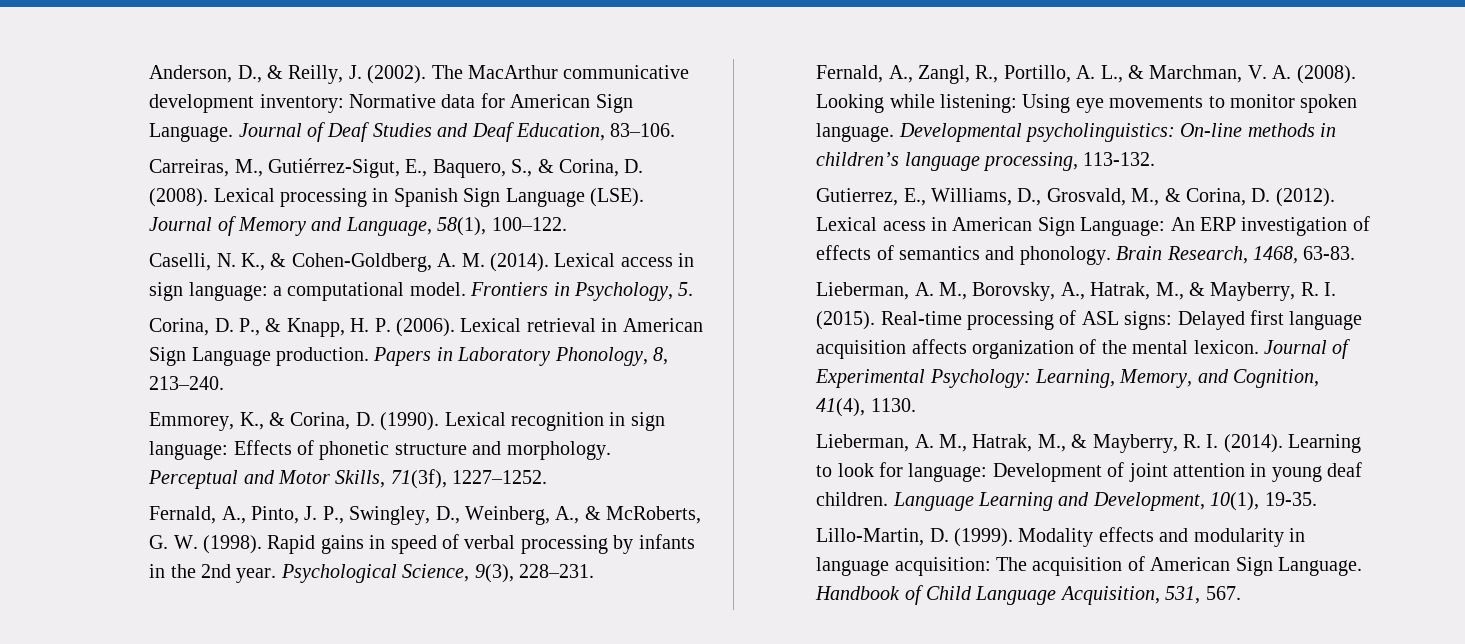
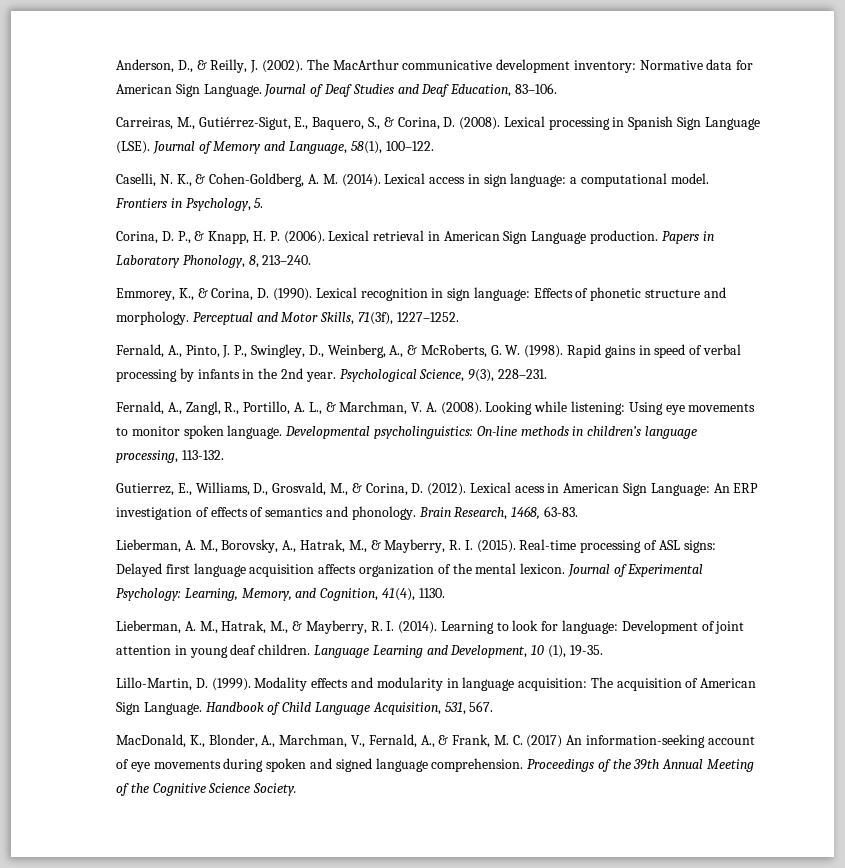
- Language Learning and Development, 10(1), 19-35.
+ Language Learning and Development, 10 (1), 19-35.
+ MacDonald, K., Blonder, A., Marchman, V., Fernald, A., & Frank, M. C. (2017) An information-seeking account of eye movements during spoken and signed language comprehension. Proceedings of the 39th Annual Meeting of the Cognitive Science Society.

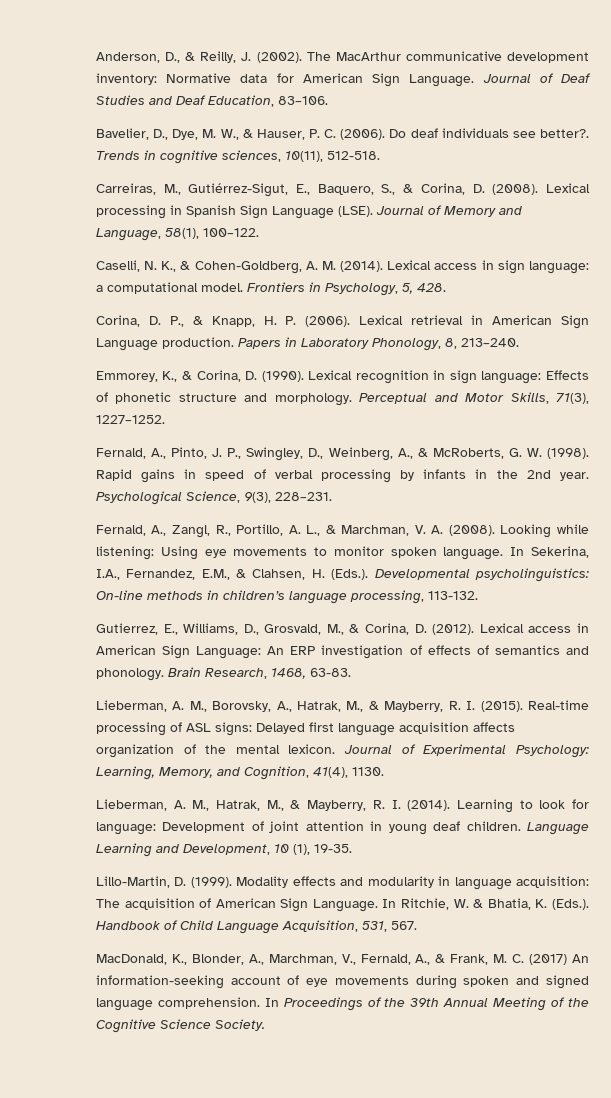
+ Bavelier, D., Dye, M. W., & Hauser, P. C. (2006). Do deaf individuals see better?. Trends in cognitive sciences, 10(11), 512-518.
- Frontiers in Psychology, 5.
+ Frontiers in Psychology, 5, 428.
- Perceptual and Motor Skills, 71(3f), 1227–1252.
+ Perceptual and Motor Skills, 71(3), 1227–1252.
- Developmental psycholinguistics: On-line methods in children’s language processing, 113-132.
+ In Sekerina, I.A., Fernandez, E.M., & Clahsen, H. (Eds.). Developmental psycholinguistics: On-line methods in children’s language processing, 113-132.
- Lexical acess in American Sign Language: An ERP investigation of effects of semantics and phonology.
+ Lexical access in American Sign Language: An ERP investigation of effects of semantics and phonology.
- Handbook of Child Language Acquisition, 531, 567.
+ In Ritchie, W. & Bhatia, K. (Eds.). Handbook of Child Language Acquisition, 531, 567.
- Proceedings of the 39th Annual Meeting of the Cognitive Science Society.
+ In Proceedings of the 39th Annual Meeting of the Cognitive Science Society.

